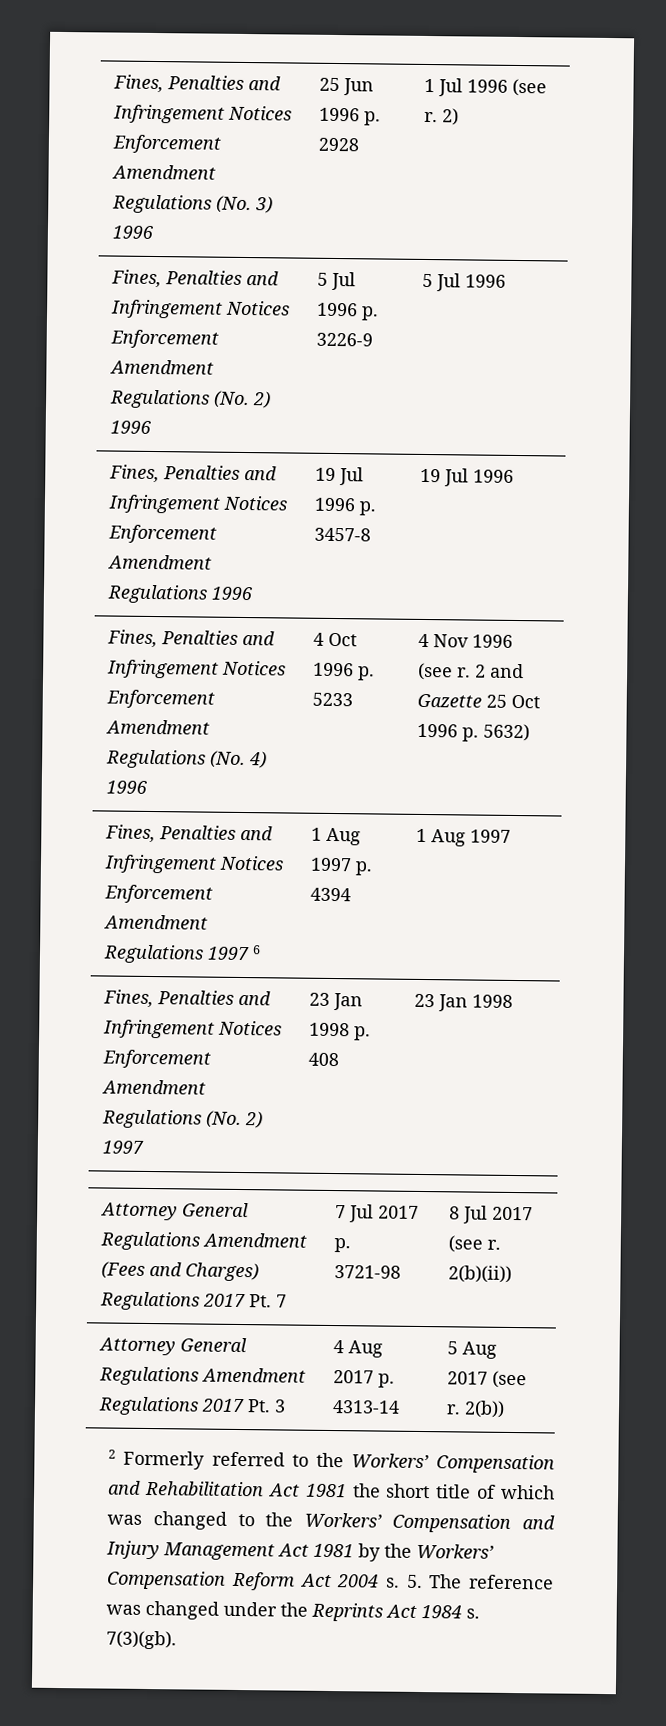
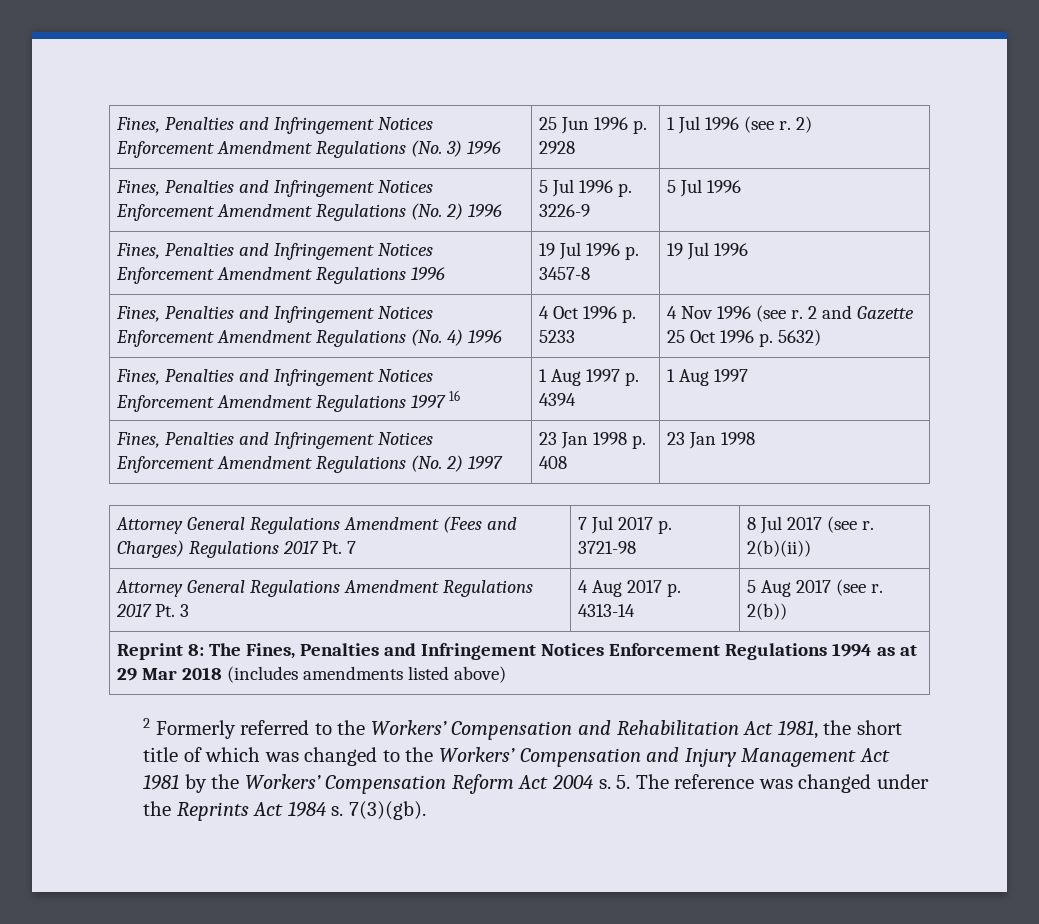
- Fines, Penalties and Infringement Notices Enforcement Amendment Regulations 1997 6 | 1 Aug 1997 p. 4394 | 1 Aug 1997
+ Fines, Penalties and Infringement Notices Enforcement Amendment Regulations 1997 16 | 1 Aug 1997 p. 4394 | 1 Aug 1997
+ Reprint 8: The Fines, Penalties and Infringement Notices Enforcement Regulations 1994 as at 29 Mar 2018 (includes amendments listed above)
- 2 Formerly referred to the Workers’ Compensation and Rehabilitation Act 1981 the short title of which was changed to the Workers’ Compensation and Injury Management Act 1981 by the Workers’ Compensation Reform Act 2004 s.
+ 2 Formerly referred to the Workers’ Compensation and Rehabilitation Act 1981, the short title of which was changed to the Workers’ Compensation and Injury Management Act 1981 by the Workers’ Compensation Reform Act 2004 s.

